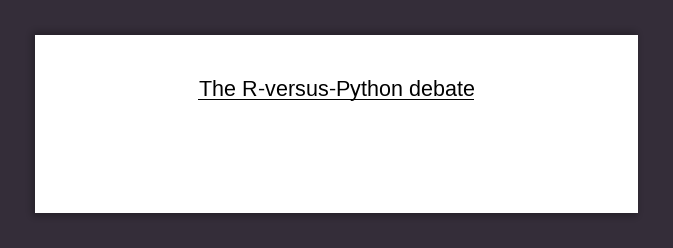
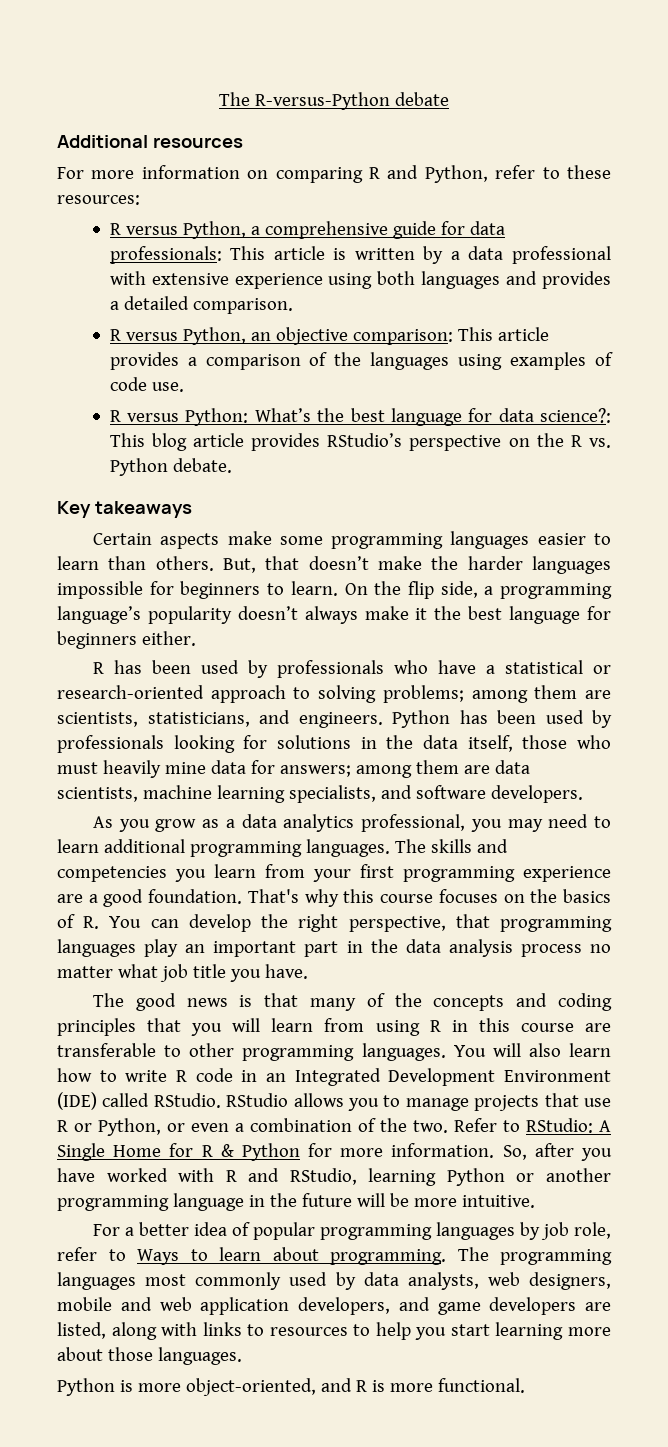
+ Additional resources
+ For more information on comparing R and Python, refer to these resources:
+ R versus Python, a comprehensive guide for data professionals: This article is written by a data professional with extensive experience using both languages and provides a detailed comparison.
+ R versus Python, an objective comparison: This article provides a comparison of the languages using examples of code use.
+ R versus Python: What’s the best language for data science?: This blog article provides RStudio’s perspective on the R vs. Python debate.
+ Key takeaways
+ Certain aspects make some programming languages easier to learn than others. But, that doesn’t make the harder languages impossible for beginners to learn. On the flip side, a programming language’s popularity doesn’t always make it the best language for beginners either.
+ R has been used by professionals who have a statistical or research-oriented approach to solving problems; among them are scientists, statisticians, and engineers. Python has been used by professionals looking for solutions in the data itself, those who must heavily mine data for answers; among them are data scientists, machine learning specialists, and software developers.
+ As you grow as a data analytics professional, you may need to learn additional programming languages. The skills and competencies you learn from your first programming experience are a good foundation. That's why this course focuses on the basics of R. You can develop the right perspective, that programming languages play an important part in the data analysis process no matter what job title you have.
+ The good news is that many of the concepts and coding principles that you will learn from using R in this course are transferable to other programming languages. You will also learn how to write R code in an Integrated Development Environment (IDE) called RStudio. RStudio allows you to manage projects that use R or Python, or even a combination of the two. Refer to RStudio: A Single Home for R & Python for more information. So, after you have worked with R and RStudio, learning Python or another programming language in the future will be more intuitive.
+ For a better idea of popular programming languages by job role, refer to Ways to learn about programming. The programming languages most commonly used by data analysts, web designers, mobile and web application developers, and game developers are listed, along with links to resources to help you start learning more about those languages.
+ Python is more object-oriented, and R is more functional.

